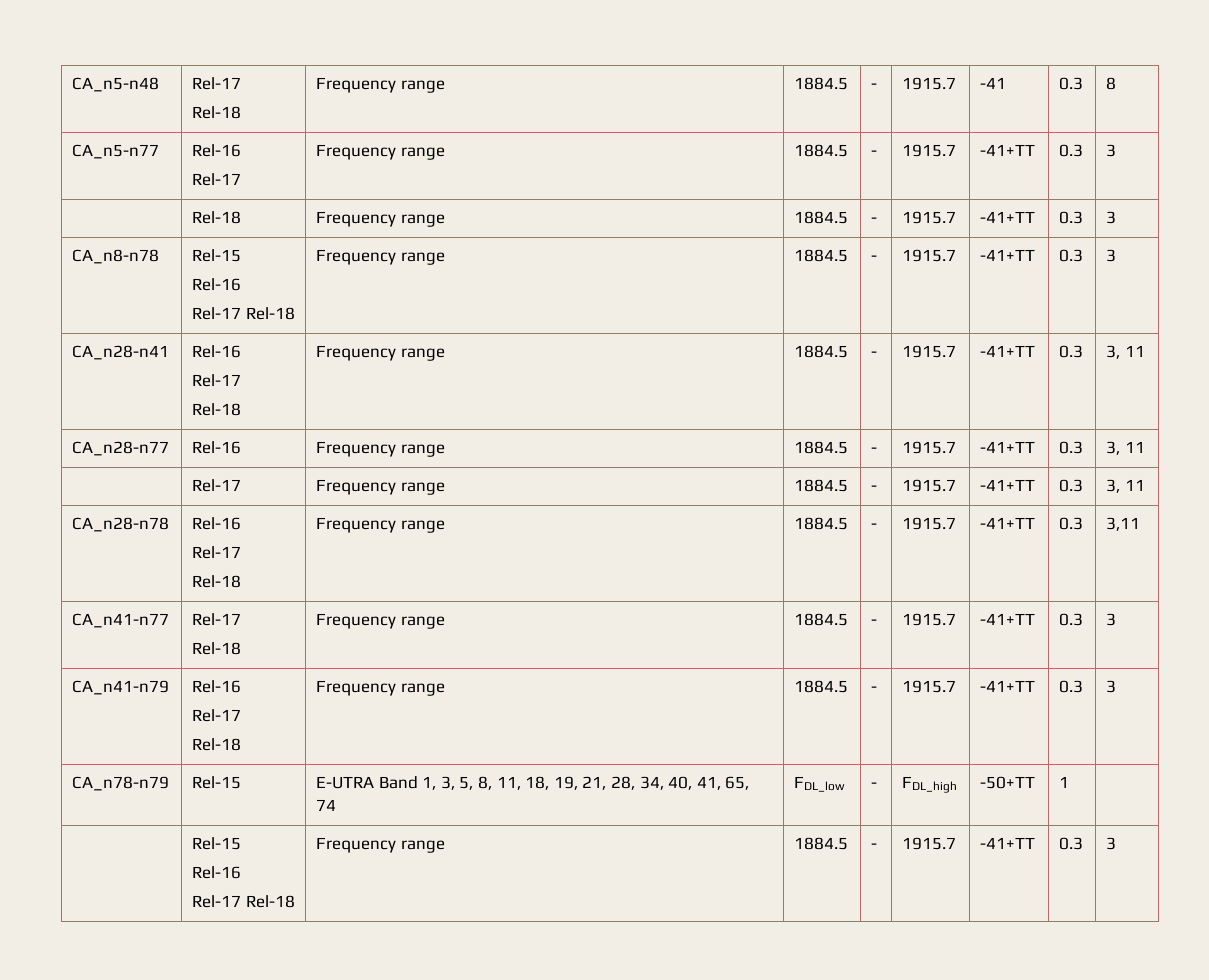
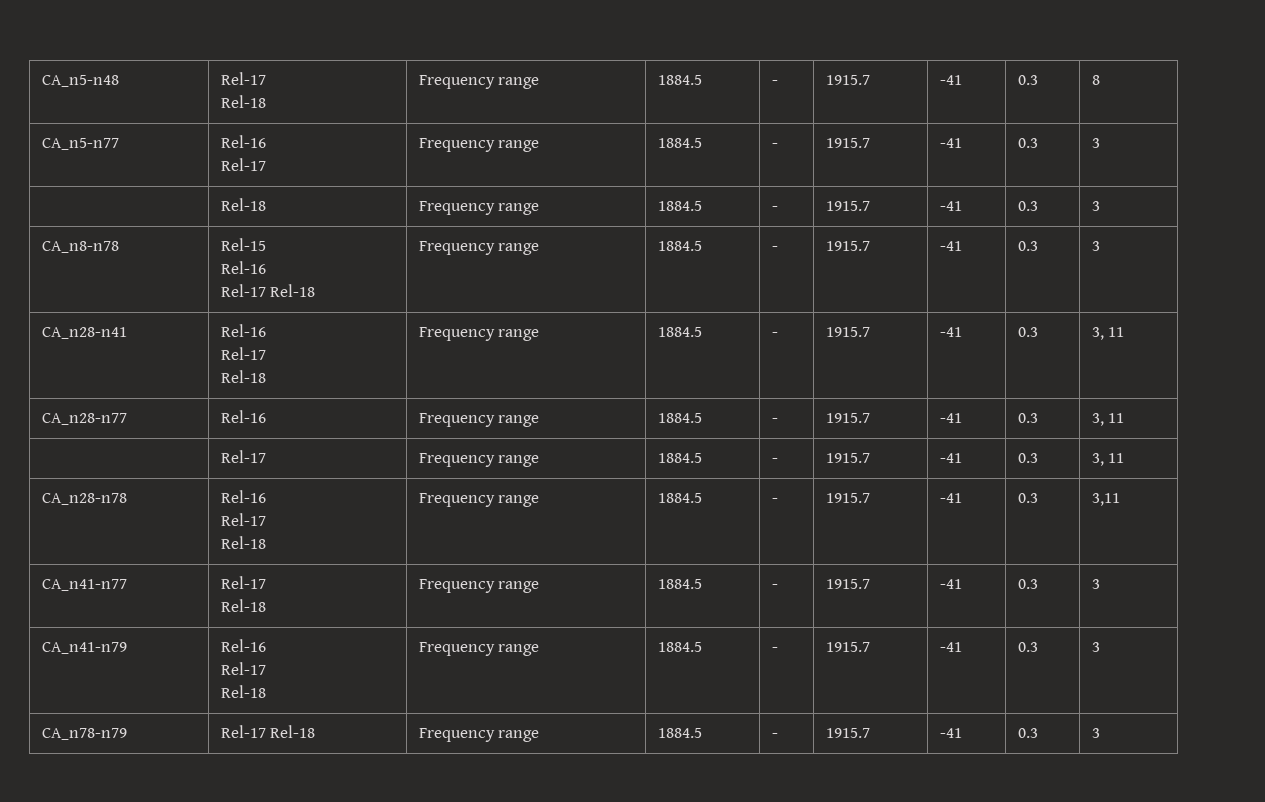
  CA_n5-n77 | Rel-16
- Rel-17 | Frequency range | 1884.5 | - | 1915.7 | -41+TT | 0.3 | 3
+ Rel-17 | Frequency range | 1884.5 | - | 1915.7 | -41 | 0.3 | 3
- | Rel-18 | Frequency range | 1884.5 | - | 1915.7 | -41+TT | 0.3 | 3
+ | Rel-18 | Frequency range | 1884.5 | - | 1915.7 | -41 | 0.3 | 3
  CA_n8-n78 | Rel-15
  Rel-16
- Rel-17 Rel-18 | Frequency range | 1884.5 | - | 1915.7 | -41+TT | 0.3 | 3
+ Rel-17 Rel-18 | Frequency range | 1884.5 | - | 1915.7 | -41 | 0.3 | 3
  CA_n28-n41 | Rel-16
  Rel-17
- Rel-18 | Frequency range | 1884.5 | - | 1915.7 | -41+TT | 0.3 | 3, 11
+ Rel-18 | Frequency range | 1884.5 | - | 1915.7 | -41 | 0.3 | 3, 11
- CA_n28-n77 | Rel-16 | Frequency range | 1884.5 | - | 1915.7 | -41+TT | 0.3 | 3, 11
+ CA_n28-n77 | Rel-16 | Frequency range | 1884.5 | - | 1915.7 | -41 | 0.3 | 3, 11
- | Rel-17 | Frequency range | 1884.5 | - | 1915.7 | -41+TT | 0.3 | 3, 11
+ | Rel-17 | Frequency range | 1884.5 | - | 1915.7 | -41 | 0.3 | 3, 11
  CA_n28-n78 | Rel-16
  Rel-17
- Rel-18 | Frequency range | 1884.5 | - | 1915.7 | -41+TT | 0.3 | 3,11
+ Rel-18 | Frequency range | 1884.5 | - | 1915.7 | -41 | 0.3 | 3,11
  CA_n41-n77 | Rel-17
- Rel-18 | Frequency range | 1884.5 | - | 1915.7 | -41+TT | 0.3 | 3
+ Rel-18 | Frequency range | 1884.5 | - | 1915.7 | -41 | 0.3 | 3
  CA_n41-n79 | Rel-16
  Rel-17
- Rel-18 | Frequency range | 1884.5 | - | 1915.7 | -41+TT | 0.3 | 3
+ Rel-18 | Frequency range | 1884.5 | - | 1915.7 | -41 | 0.3 | 3
- CA_n78-n79 | Rel-15 | E-UTRA Band 1, 3, 5, 8, 11, 18, 19, 21, 28, 34, 40, 41, 65, 74 | FDL_low | - | FDL_high | -50+TT | 1 |
- | Rel-15
- Rel-16
- Rel-17 Rel-18 | Frequency range | 1884.5 | - | 1915.7 | -41+TT | 0.3 | 3
+ CA_n78-n79 | Rel-17 Rel-18 | Frequency range | 1884.5 | - | 1915.7 | -41 | 0.3 | 3

